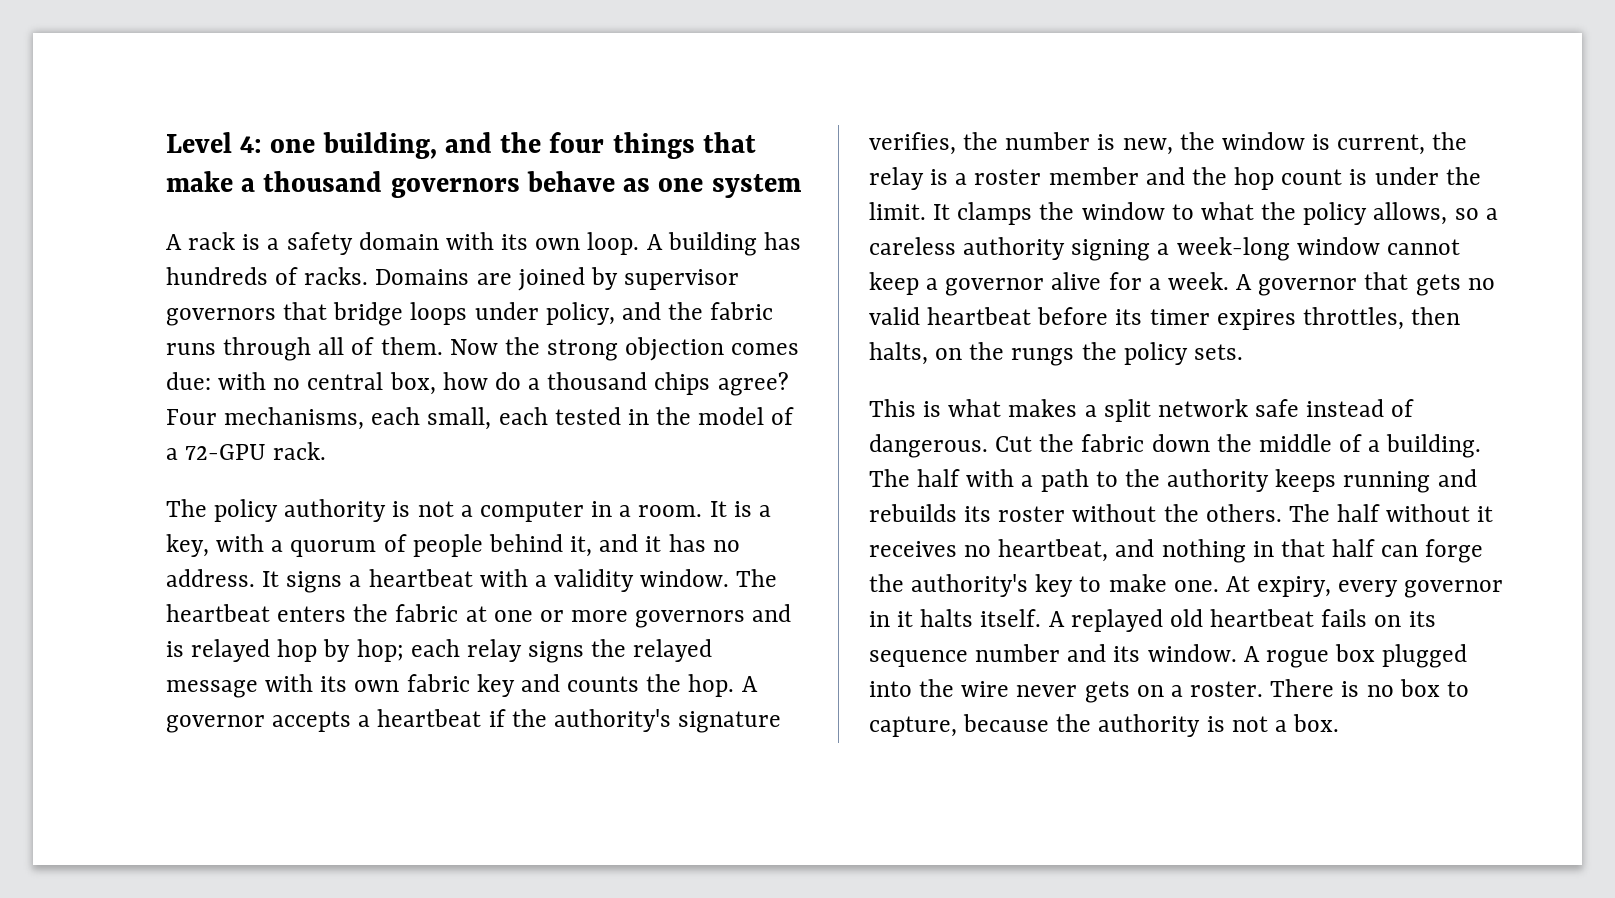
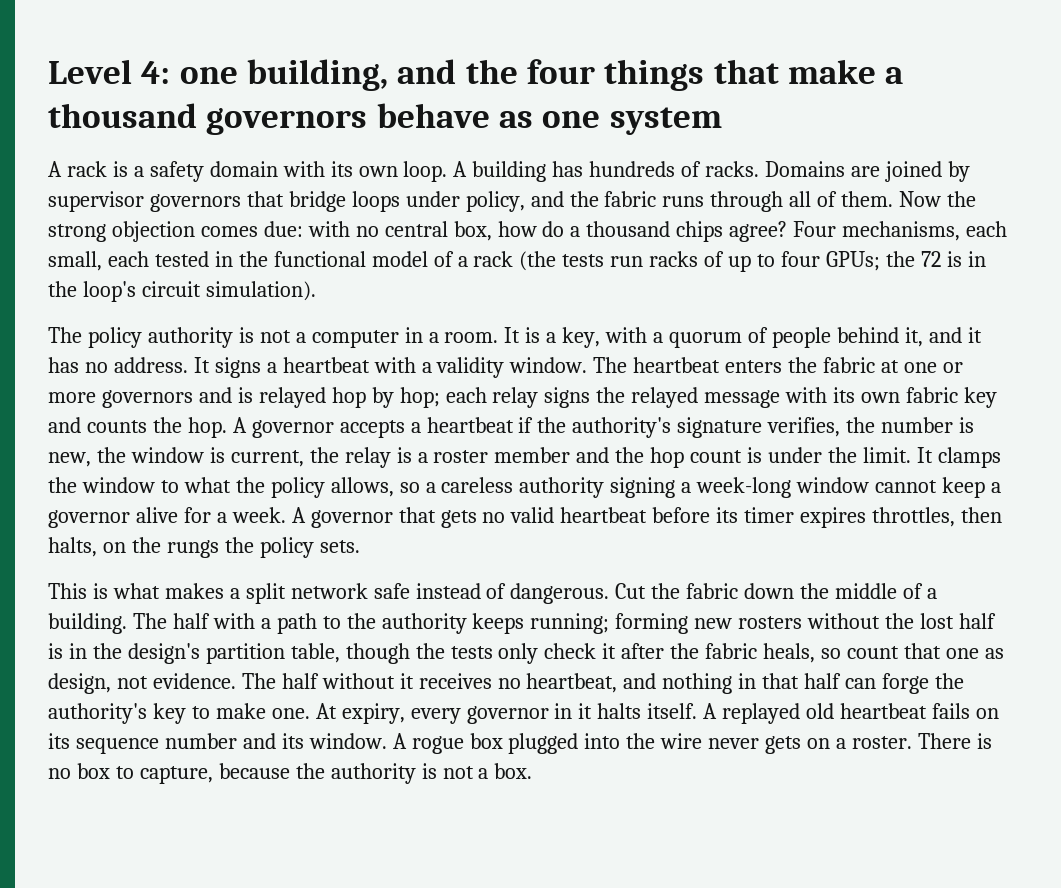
- Four mechanisms, each small, each tested in the model of a 72-GPU rack.
+ Four mechanisms, each small, each tested in the functional model of a rack (the tests run racks of up to four GPUs; the 72 is in the loop's circuit simulation).
- The half with a path to the authority keeps running and rebuilds its roster without the others.
+ The half with a path to the authority keeps running; forming new rosters without the lost half is in the design's partition table, though the tests only check it after the fabric heals, so count that one as design, not evidence.

